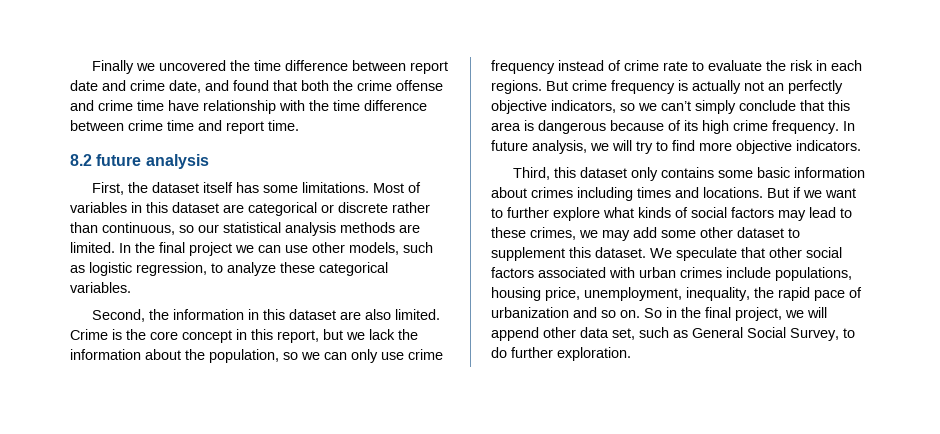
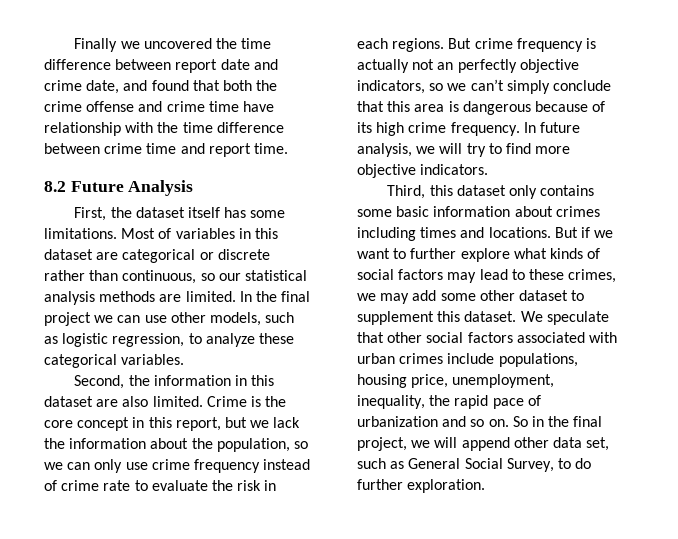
- 8.2 future analysis
+ 8.2 Future Analysis

